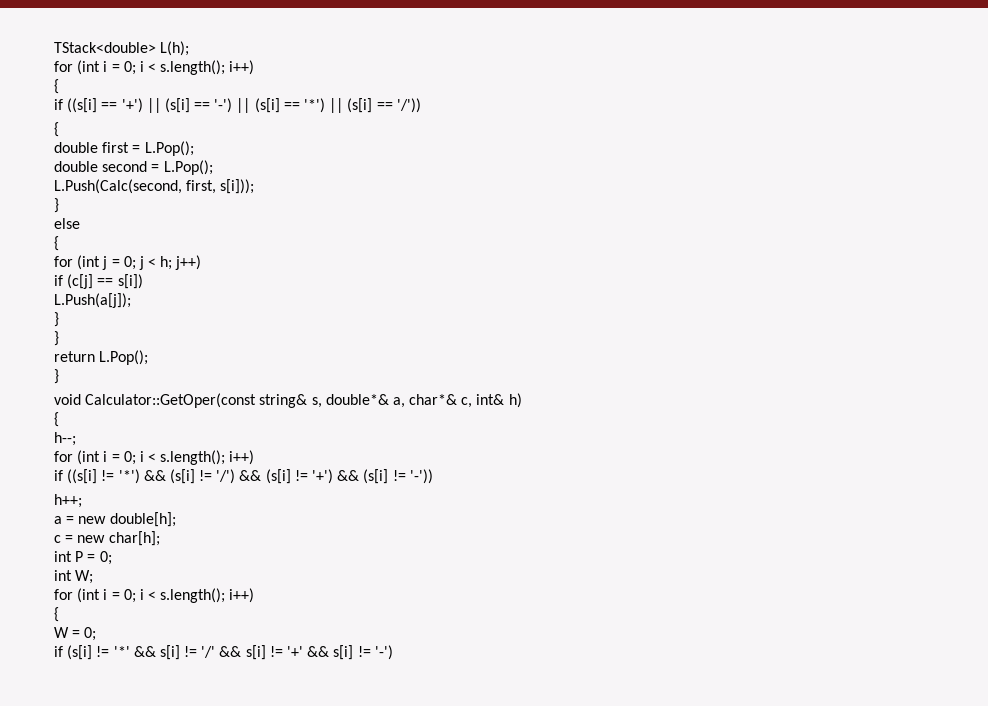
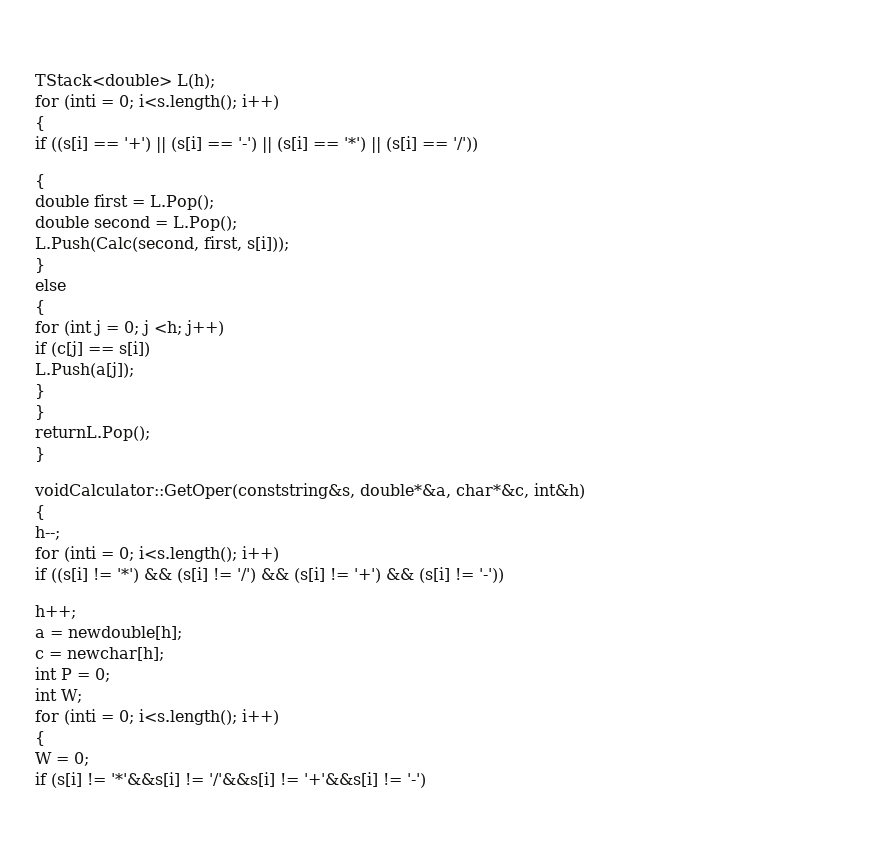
  TStack<double> L(h);
- for (int i = 0; i < s.length(); i++)
+ for (inti = 0; i<s.length(); i++)
- for (int j = 0; j < h; j++)
+ for (int j = 0; j <h; j++)
- return L.Pop();
+ returnL.Pop();
  }
- void Calculator::GetOper(const string& s, double*& a, char*& c, int& h)
+ voidCalculator::GetOper(conststring&s, double*&a, char*&c, int&h)
  {
  h--;
- for (int i = 0; i < s.length(); i++)
+ for (inti = 0; i<s.length(); i++)
- a = new double[h];
+ a = newdouble[h];
- c = new char[h];
+ c = newchar[h];
  int W;
- for (int i = 0; i < s.length(); i++)
+ for (inti = 0; i<s.length(); i++)
- if (s[i] != '*' && s[i] != '/' && s[i] != '+' && s[i] != '-')
+ if (s[i] != '*'&&s[i] != '/'&&s[i] != '+'&&s[i] != '-')

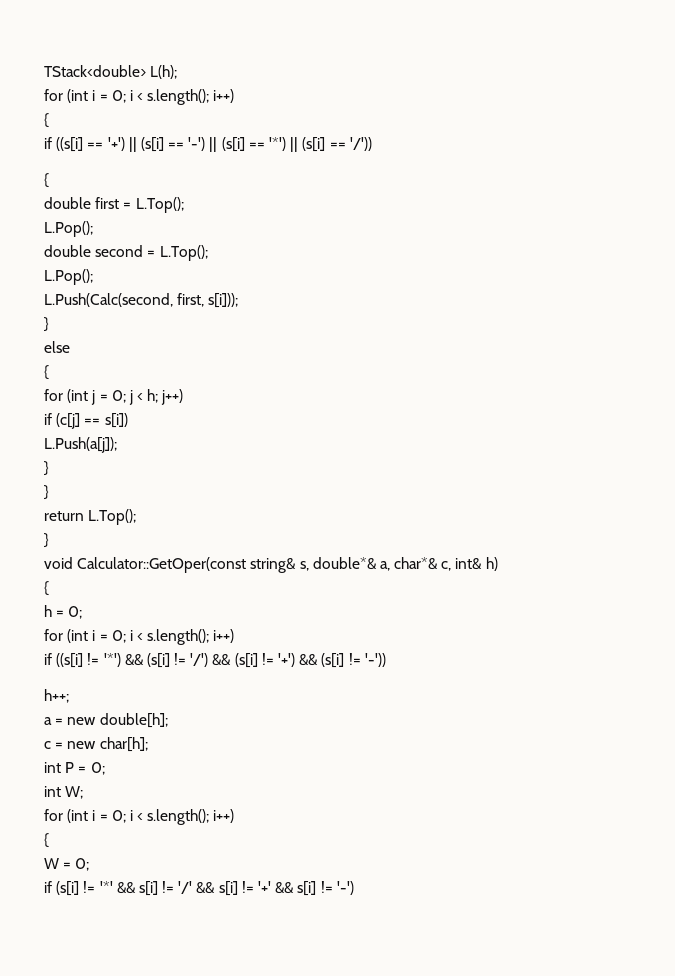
  TStack<double> L(h);
- for (inti = 0; i<s.length(); i++)
+ for (int i = 0; i < s.length(); i++)
- double first = L.Pop();
+ double first = L.Top();
+ L.Pop();
- double second = L.Pop();
+ double second = L.Top();
+ L.Pop();
- for (int j = 0; j <h; j++)
+ for (int j = 0; j < h; j++)
- returnL.Pop();
+ return L.Top();
  }
- voidCalculator::GetOper(conststring&s, double*&a, char*&c, int&h)
+ void Calculator::GetOper(const string& s, double*& a, char*& c, int& h)
  {
- h--;
- for (inti = 0; i<s.length(); i++)
+ h = 0;
+ for (int i = 0; i < s.length(); i++)
- a = newdouble[h];
+ a = new double[h];
- c = newchar[h];
+ c = new char[h];
  int W;
- for (inti = 0; i<s.length(); i++)
+ for (int i = 0; i < s.length(); i++)
- if (s[i] != '*'&&s[i] != '/'&&s[i] != '+'&&s[i] != '-')
+ if (s[i] != '*' && s[i] != '/' && s[i] != '+' && s[i] != '-')

